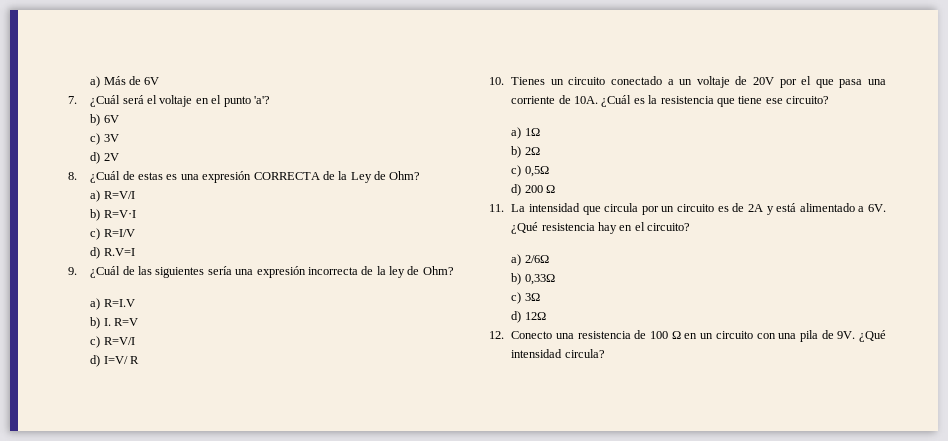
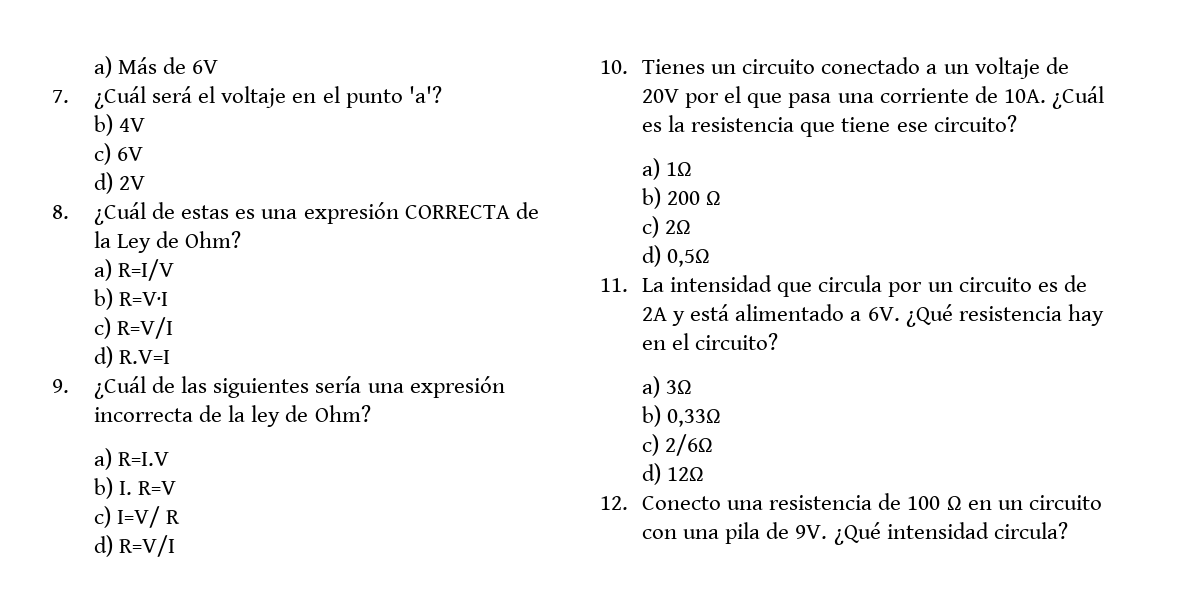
- b) 6V
- c) 3V
+ b) 4V
+ c) 6V
- a) R=V/I
+ a) R=I/V
- c) R=I/V
+ c) R=V/I
- c) R=V/I
- d) I=V/ R
+ c) I=V/ R
+ d) R=V/I
- b) 2Ω
+ b) 200 Ω
+ c) 2Ω
- c) 0,5Ω
+ d) 0,5Ω
- d) 200 Ω
- a) 2/6Ω
+ a) 3Ω
- c) 3Ω
+ c) 2/6Ω

